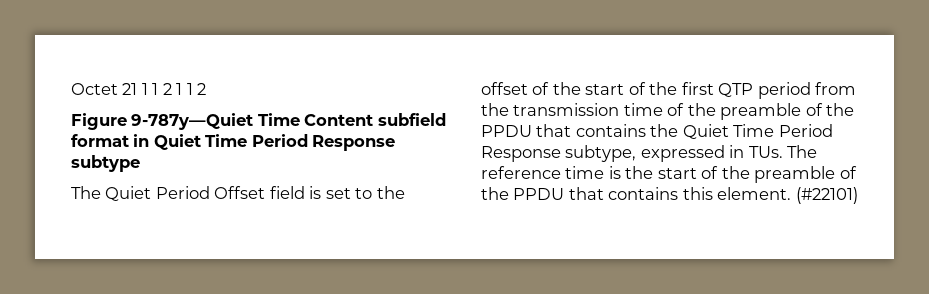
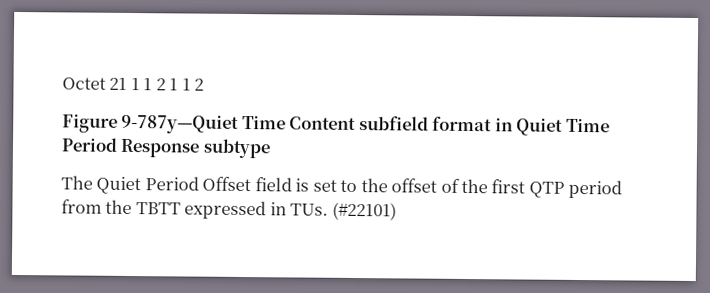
- The Quiet Period Offset field is set to the offset of the start of the first QTP period from the transmission time of the preamble of the PPDU that contains the Quiet Time Period Response subtype, expressed in TUs. The reference time is the start of the preamble of the PPDU that contains this element. (#22101)
+ The Quiet Period Offset field is set to the offset of the first QTP period from the TBTT expressed in TUs. (#22101)

